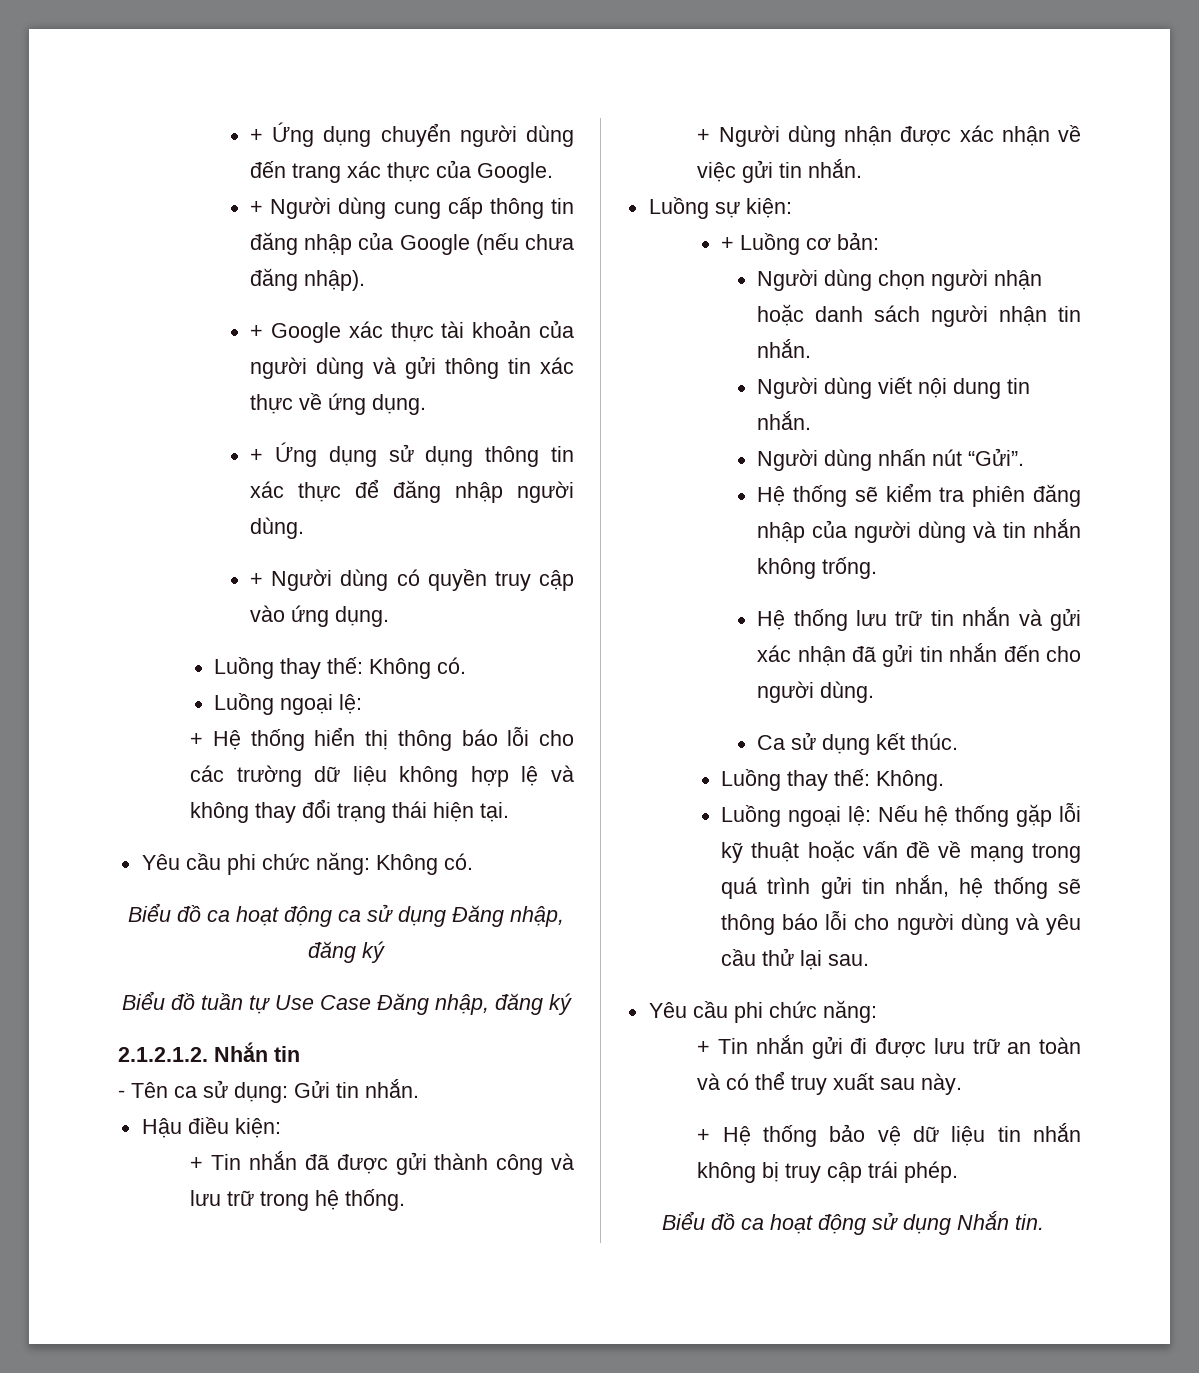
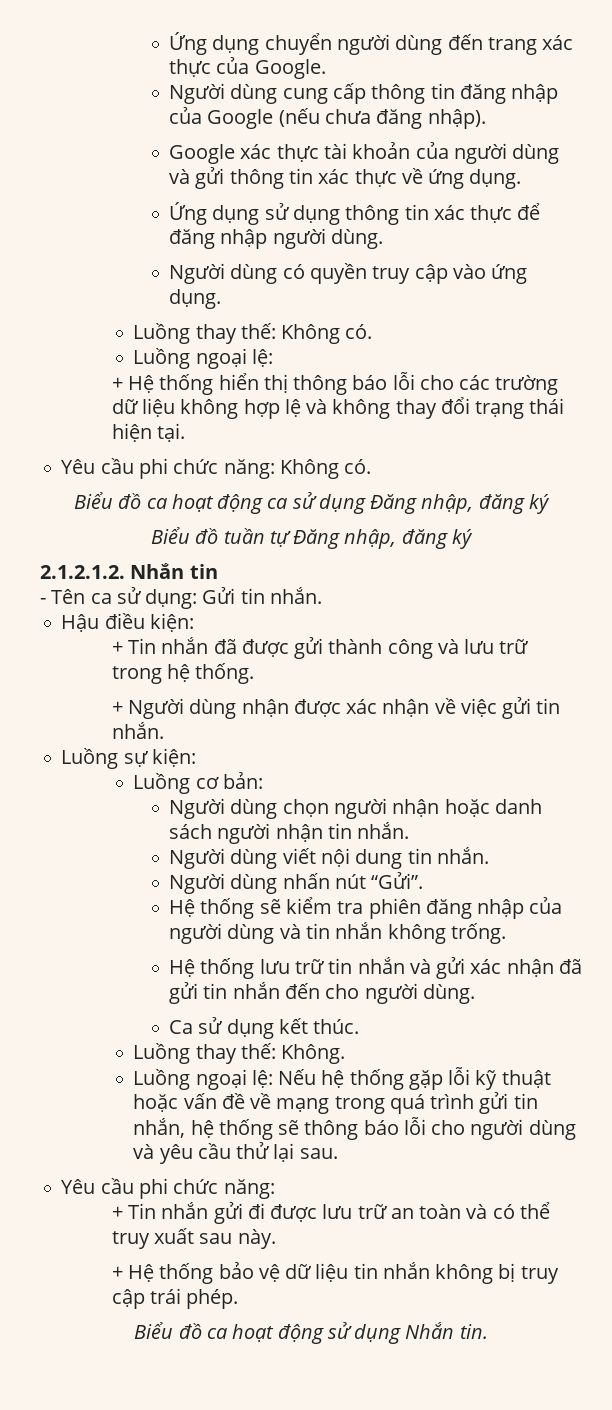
- + Ứng dụng chuyển người dùng đến trang xác thực của Google.
+ Ứng dụng chuyển người dùng đến trang xác thực của Google.
- + Người dùng cung cấp thông tin đăng nhập của Google (nếu chưa đăng nhập).
+ Người dùng cung cấp thông tin đăng nhập của Google (nếu chưa đăng nhập).
- + Google xác thực tài khoản của người dùng và gửi thông tin xác thực về ứng dụng.
+ Google xác thực tài khoản của người dùng và gửi thông tin xác thực về ứng dụng.
- + Ứng dụng sử dụng thông tin xác thực để đăng nhập người dùng.
+ Ứng dụng sử dụng thông tin xác thực để đăng nhập người dùng.
- + Người dùng có quyền truy cập vào ứng dụng.
+ Người dùng có quyền truy cập vào ứng dụng.
- Biểu đồ tuần tự Use Case Đăng nhập, đăng ký
+ Biểu đồ tuần tự Đăng nhập, đăng ký
- + Luồng cơ bản:
+ Luồng cơ bản:

